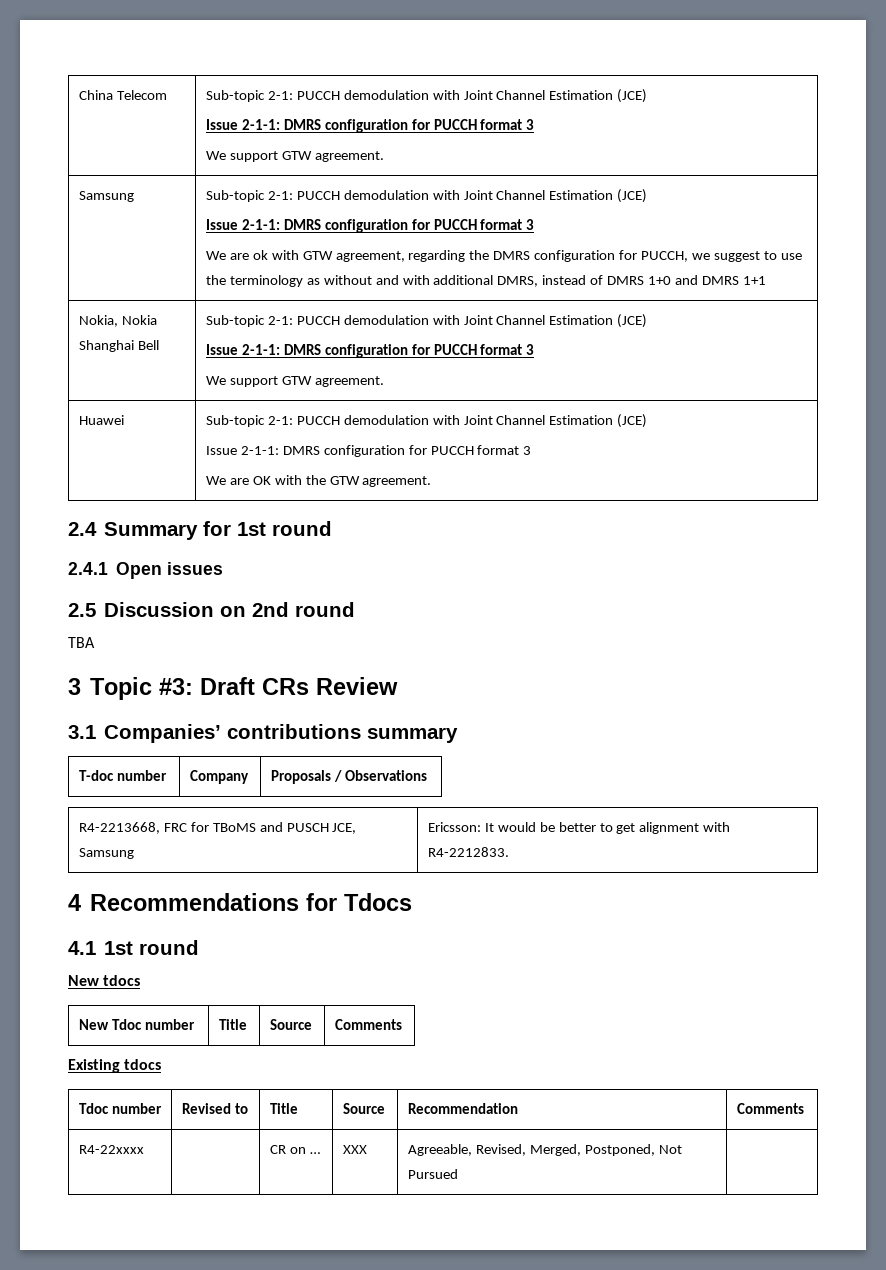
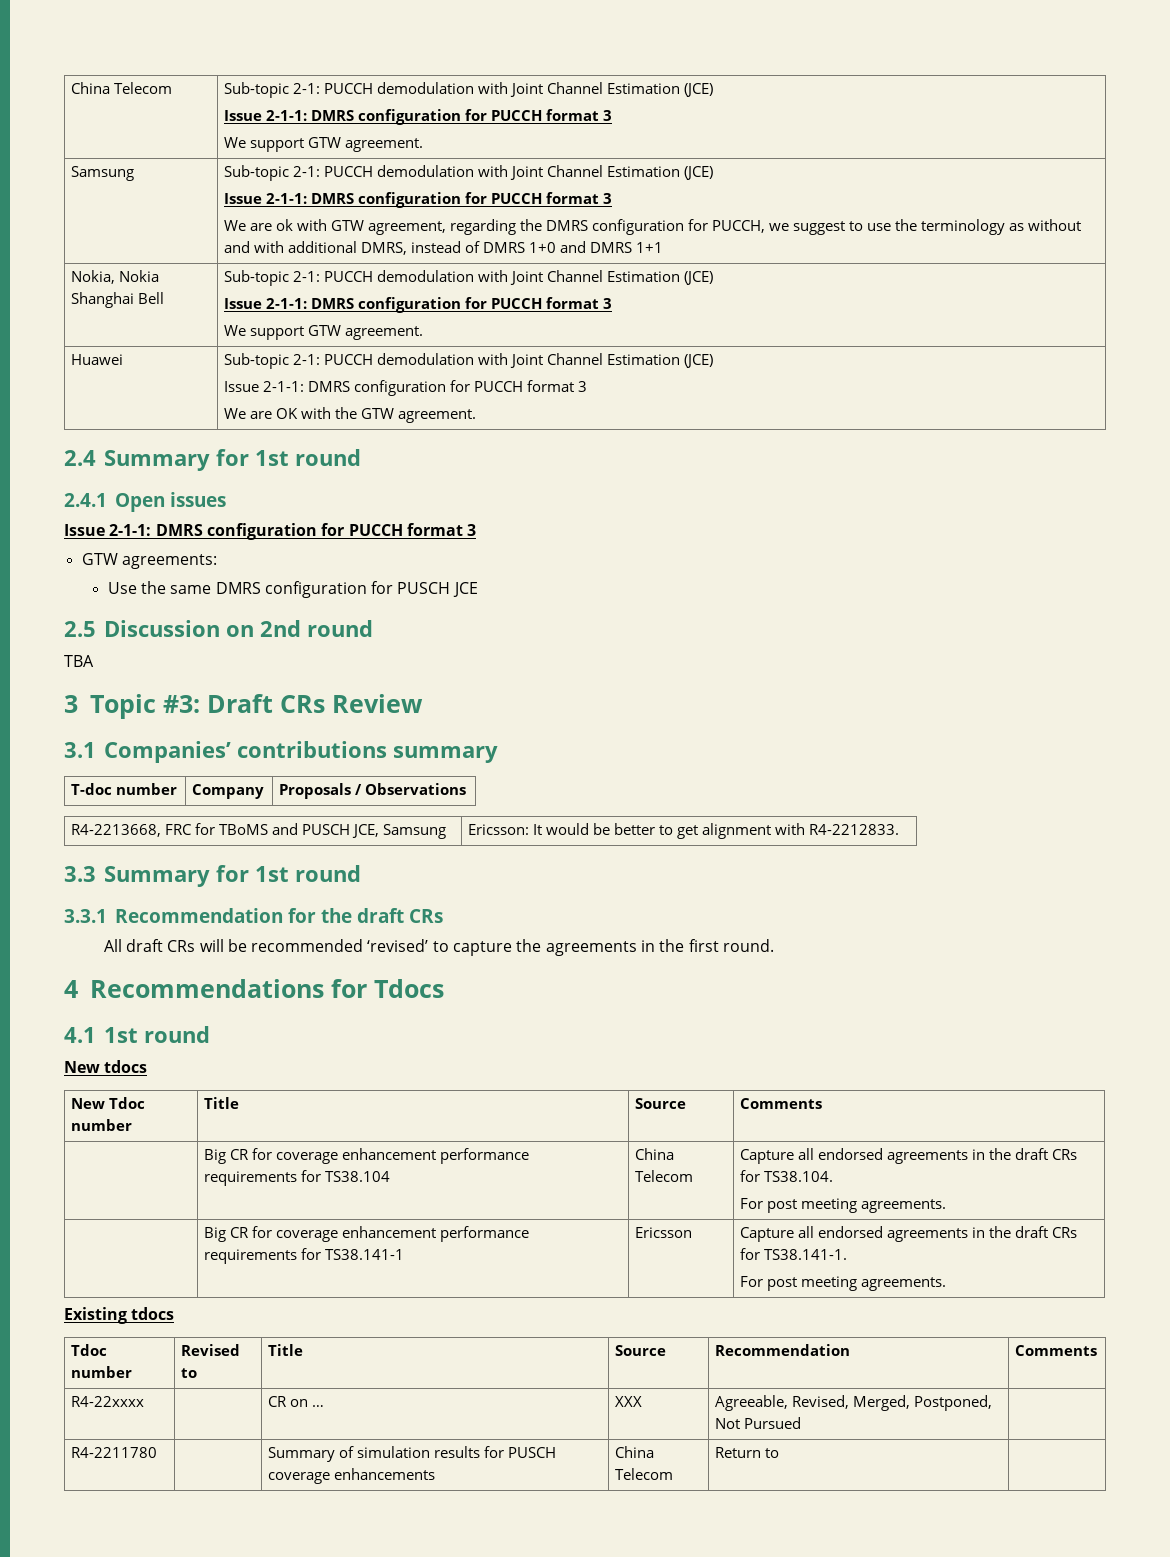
  2.4.1 Open issues
+ Issue 2-1-1: DMRS configuration for PUCCH format 3
+ GTW agreements:
+ Use the same DMRS configuration for PUSCH JCE
+ 3.3 Summary for 1st round
+ 3.3.1 Recommendation for the draft CRs
+ All draft CRs will be recommended ‘revised’ to capture the agreements in the first round.
+ | Big CR for coverage enhancement performance requirements for TS38.104 | China Telecom | Capture all endorsed agreements in the draft CRs for TS38.104.
+ For post meeting agreements.
+ | Big CR for coverage enhancement performance requirements for TS38.141-1 | Ericsson | Capture all endorsed agreements in the draft CRs for TS38.141-1.
+ For post meeting agreements.
+ R4-2211780 | | Summary of simulation results for PUSCH coverage enhancements | China Telecom | Return to |

